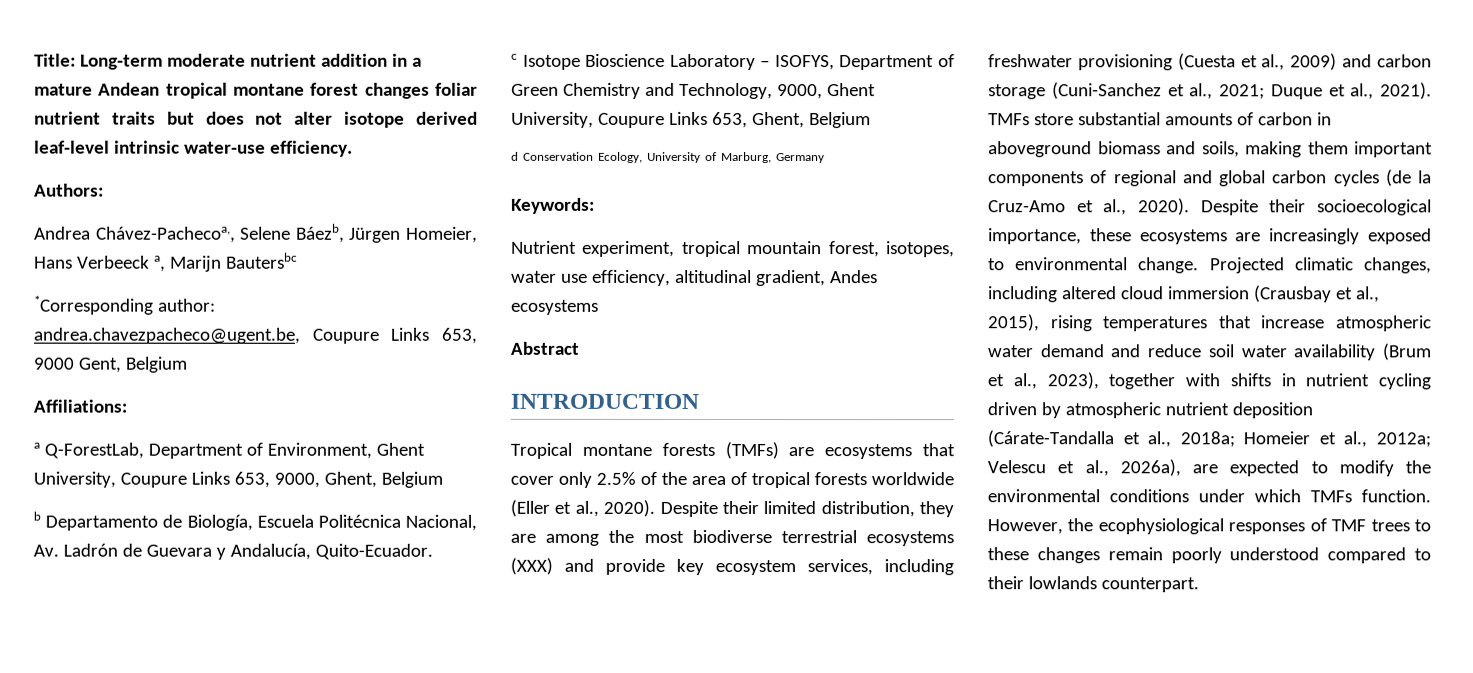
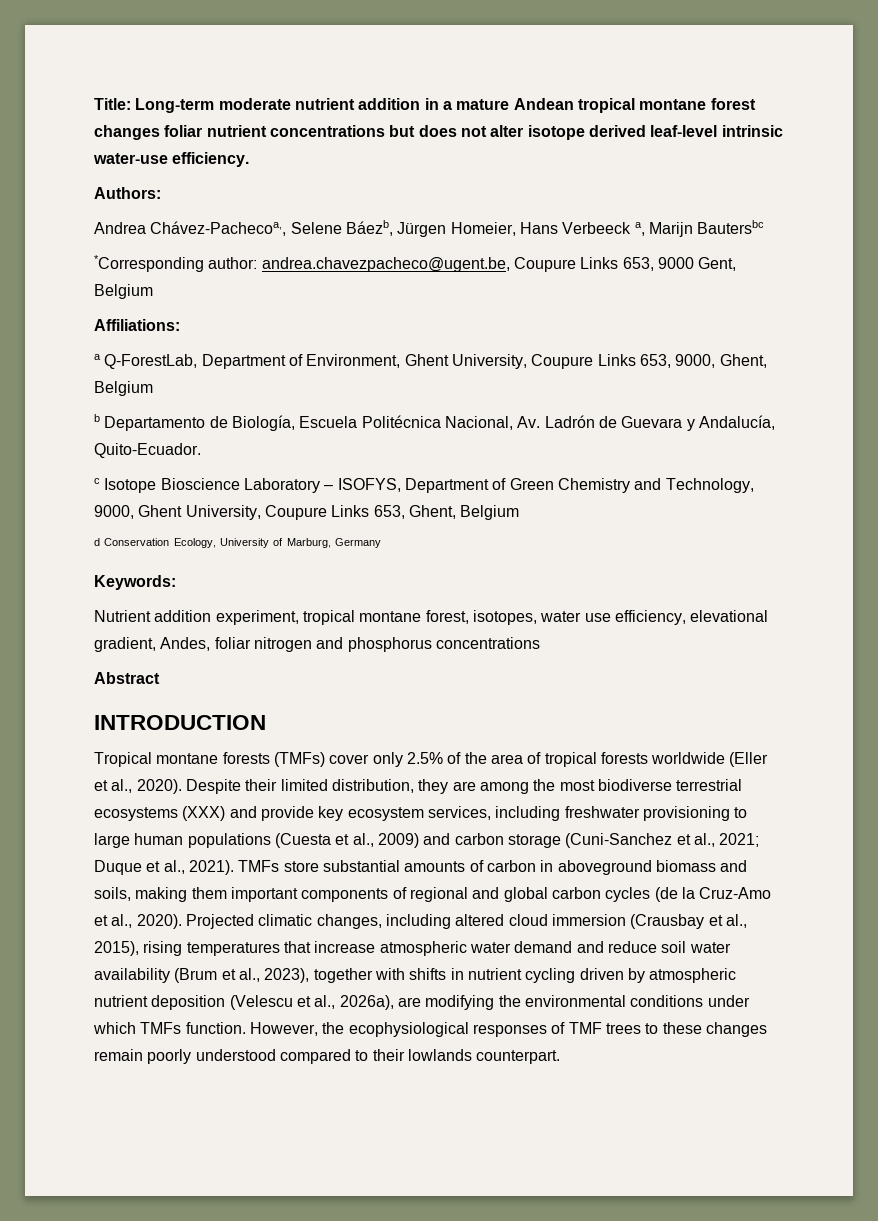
- Title: Long-term moderate nutrient addition in a mature Andean tropical montane forest changes foliar nutrient traits but does not alter isotope derived leaf-level intrinsic water-use efficiency.
+ Title: Long-term moderate nutrient addition in a mature Andean tropical montane forest changes foliar nutrient concentrations but does not alter isotope derived leaf-level intrinsic water-use efficiency.
- Nutrient experiment, tropical mountain forest, isotopes, water use efficiency, altitudinal gradient, Andes ecosystems
+ Nutrient addition experiment, tropical montane forest, isotopes, water use efficiency, elevational gradient, Andes, foliar nitrogen and phosphorus concentrations
- Tropical montane forests (TMFs) are ecosystems that cover only 2.5% of the area of tropical forests worldwide (Eller et al., 2020).
+ Tropical montane forests (TMFs) cover only 2.5% of the area of tropical forests worldwide (Eller et al., 2020).
- Despite their limited distribution, they are among the most biodiverse terrestrial ecosystems (XXX) and provide key ecosystem services, including freshwater provisioning (Cuesta et al., 2009) and carbon storage (Cuni-Sanchez et al., 2021; Duque et al., 2021).
+ Despite their limited distribution, they are among the most biodiverse terrestrial ecosystems (XXX) and provide key ecosystem services, including freshwater provisioning to large human populations (Cuesta et al., 2009) and carbon storage (Cuni-Sanchez et al., 2021; Duque et al., 2021).
- Despite their socioecological importance, these ecosystems are increasingly exposed to environmental change.
- Projected climatic changes, including altered cloud immersion (Crausbay et al., 2015), rising temperatures that increase atmospheric water demand and reduce soil water availability (Brum et al., 2023), together with shifts in nutrient cycling driven by atmospheric nutrient deposition (Cárate-Tandalla et al., 2018a; Homeier et al., 2012a; Velescu et al., 2026a), are expected to modify the environmental conditions under which TMFs function.
+ Projected climatic changes, including altered cloud immersion (Crausbay et al., 2015), rising temperatures that increase atmospheric water demand and reduce soil water availability (Brum et al., 2023), together with shifts in nutrient cycling driven by atmospheric nutrient deposition (Velescu et al., 2026a), are modifying the environmental conditions under which TMFs function.

